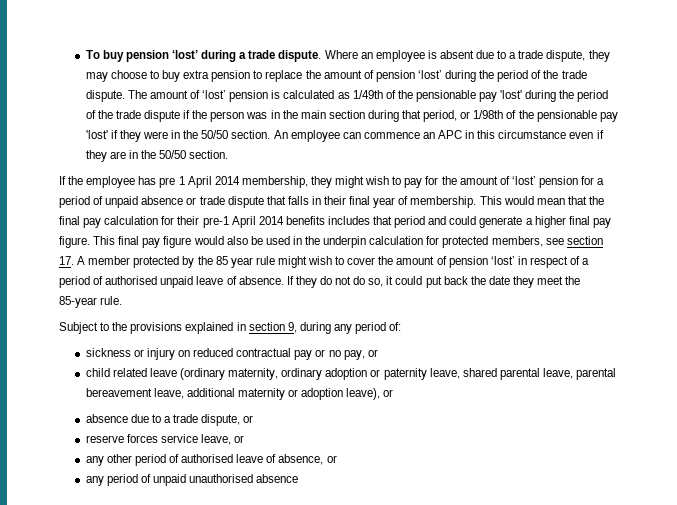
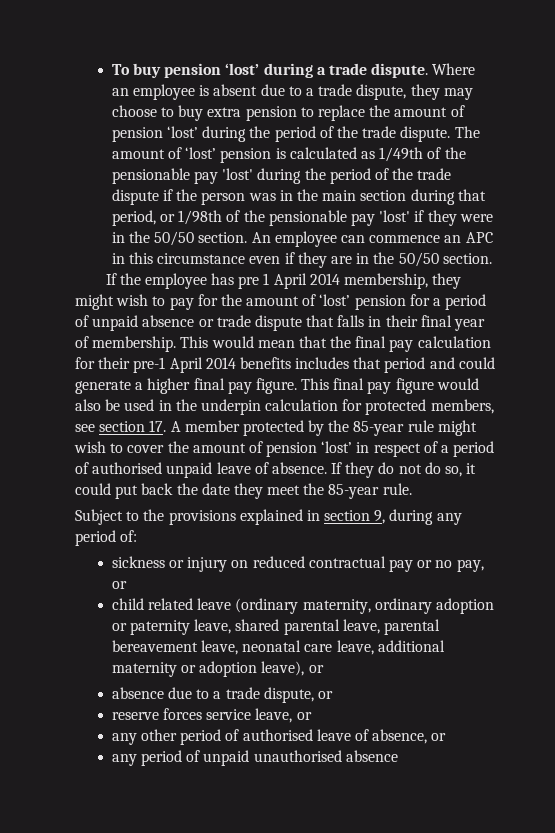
- This final pay figure would also be used in the underpin calculation for protected members, see section 17. A member protected by the 85 year rule might wish to cover the amount of pension ‘lost’ in respect of a period of authorised unpaid leave of absence.
+ This final pay figure would also be used in the underpin calculation for protected members, see section 17. A member protected by the 85-year rule might wish to cover the amount of pension ‘lost’ in respect of a period of authorised unpaid leave of absence.
- child related leave (ordinary maternity, ordinary adoption or paternity leave, shared parental leave, parental bereavement leave, additional maternity or adoption leave), or
+ child related leave (ordinary maternity, ordinary adoption or paternity leave, shared parental leave, parental bereavement leave, neonatal care leave, additional maternity or adoption leave), or

